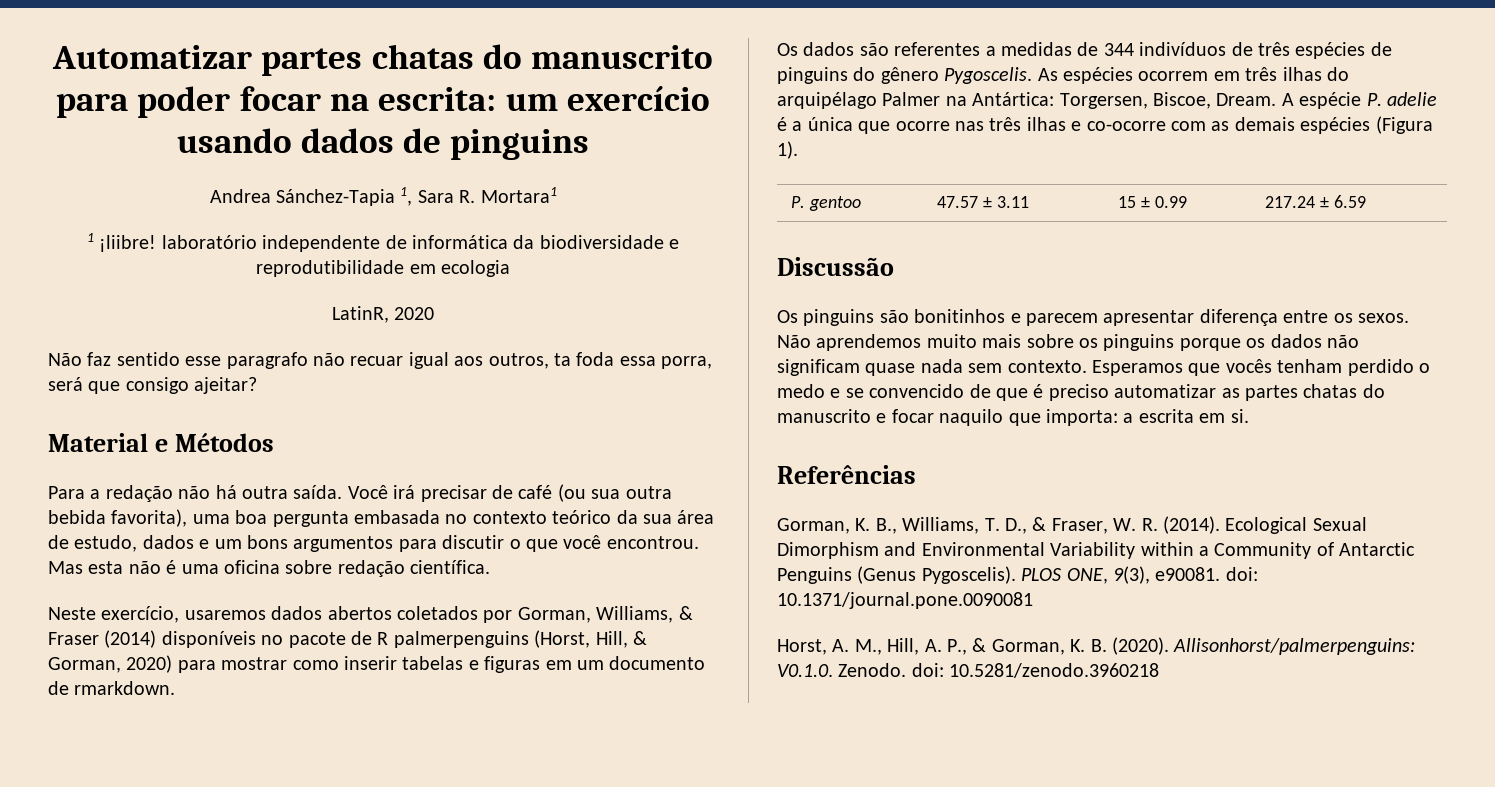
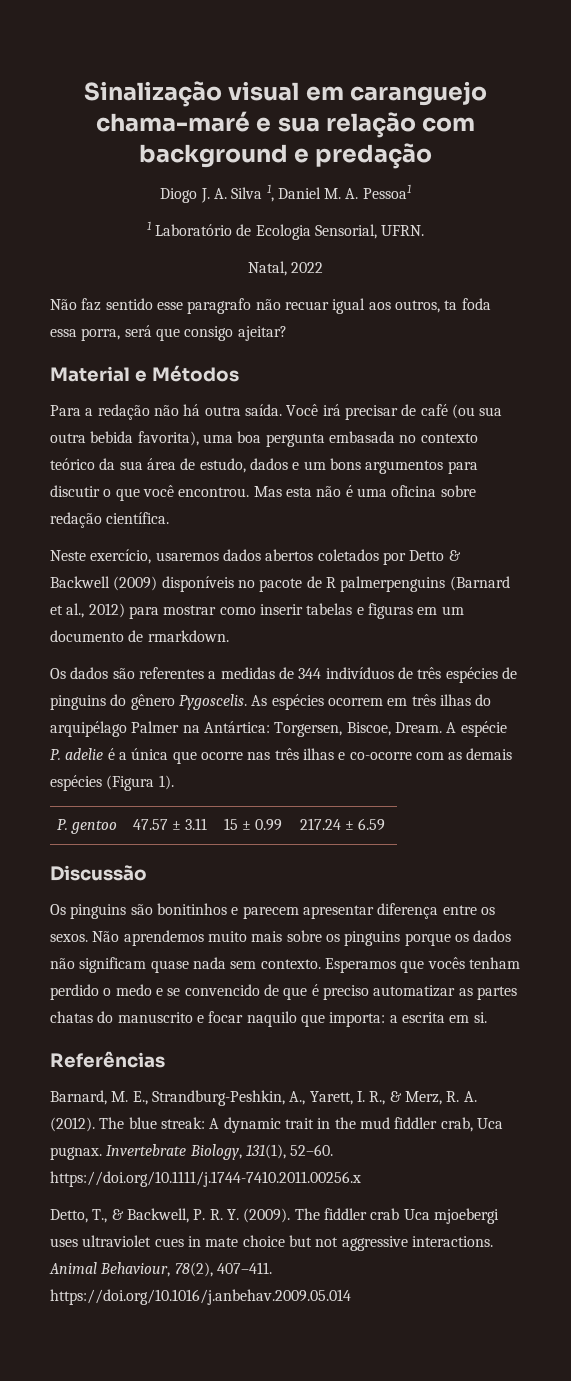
- Automatizar partes chatas do manuscrito para poder focar na escrita: um exercício usando dados de pinguins
- Andrea Sánchez-Tapia 1, Sara R. Mortara1
- 1 ¡liibre! laboratório independente de informática da biodiversidade e reprodutibilidade em ecologia
- LatinR, 2020
+ Sinalização visual em caranguejo chama-maré e sua relação com background e predação
+ Diogo J. A. Silva 1, Daniel M. A. Pessoa1
+ 1 Laboratório de Ecologia Sensorial, UFRN.
+ Natal, 2022
- Neste exercício, usaremos dados abertos coletados por Gorman, Williams, & Fraser (2014) disponíveis no pacote de R palmerpenguins (Horst, Hill, & Gorman, 2020) para mostrar como inserir tabelas e figuras em um documento de rmarkdown.
+ Neste exercício, usaremos dados abertos coletados por Detto & Backwell (2009) disponíveis no pacote de R palmerpenguins (Barnard et al., 2012) para mostrar como inserir tabelas e figuras em um documento de rmarkdown.
- Gorman, K. B., Williams, T. D., & Fraser, W. R. (2014). Ecological Sexual Dimorphism and Environmental Variability within a Community of Antarctic Penguins (Genus Pygoscelis). PLOS ONE, 9(3), e90081. doi: 10.1371/journal.pone.0090081
- Horst, A. M., Hill, A. P., & Gorman, K. B. (2020). Allisonhorst/palmerpenguins: V0.1.0. Zenodo. doi: 10.5281/zenodo.3960218
+ Barnard, M. E., Strandburg-Peshkin, A., Yarett, I. R., & Merz, R. A. (2012). The blue streak: A dynamic trait in the mud fiddler crab, Uca pugnax. Invertebrate Biology, 131(1), 52–60. https://doi.org/10.1111/j.1744-7410.2011.00256.x
+ Detto, T., & Backwell, P. R. Y. (2009). The fiddler crab Uca mjoebergi uses ultraviolet cues in mate choice but not aggressive interactions. Animal Behaviour, 78(2), 407–411. https://doi.org/10.1016/j.anbehav.2009.05.014

